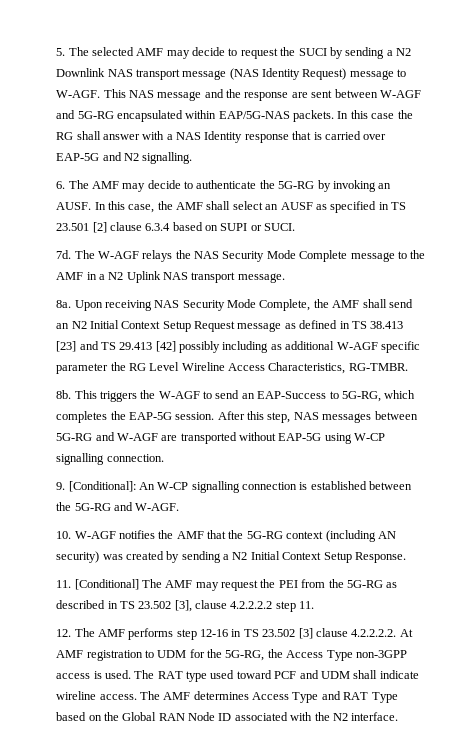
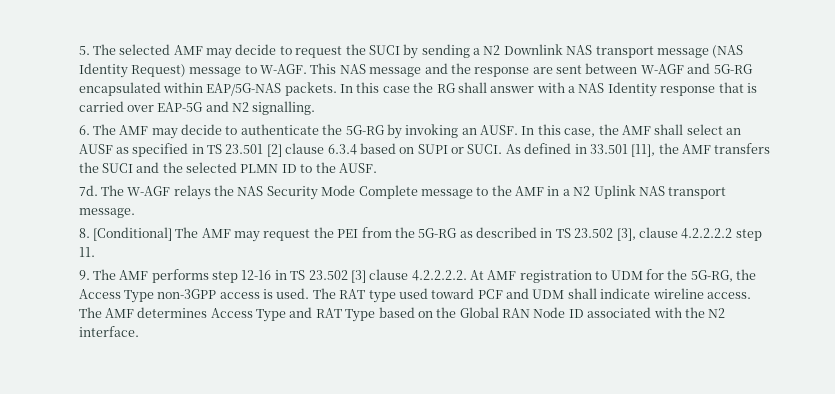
+ As defined in 33.501 [11], the AMF transfers the SUCI and the selected PLMN ID to the AUSF.
- 8a. Upon receiving NAS Security Mode Complete, the AMF shall send an N2 Initial Context Setup Request message as defined in TS 38.413 [23] and TS 29.413 [42] possibly including as additional W-AGF specific parameter the RG Level Wireline Access Characteristics, RG-TMBR.
- 8b. This triggers the W-AGF to send an EAP-Success to 5G-RG, which completes the EAP-5G session. After this step, NAS messages between 5G-RG and W-AGF are transported without EAP-5G using W-CP signalling connection.
- 9. [Conditional]: An W-CP signalling connection is established between the 5G-RG and W-AGF.
- 10. W-AGF notifies the AMF that the 5G-RG context (including AN security) was created by sending a N2 Initial Context Setup Response.
- 11. [Conditional] The AMF may request the PEI from the 5G-RG as described in TS 23.502 [3], clause 4.2.2.2.2 step 11.
+ 8. [Conditional] The AMF may request the PEI from the 5G-RG as described in TS 23.502 [3], clause 4.2.2.2.2 step 11.
- 12. The AMF performs step 12-16 in TS 23.502 [3] clause 4.2.2.2.2. At AMF registration to UDM for the 5G-RG, the Access Type non-3GPP access is used.
+ 9. The AMF performs step 12-16 in TS 23.502 [3] clause 4.2.2.2.2. At AMF registration to UDM for the 5G-RG, the Access Type non-3GPP access is used.

